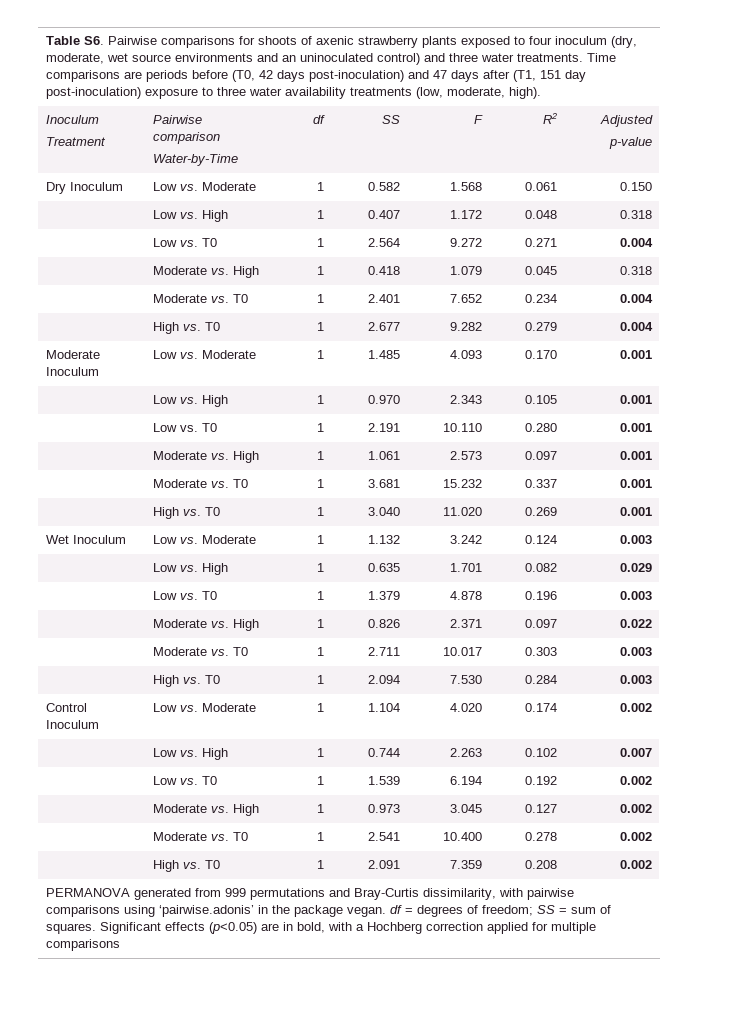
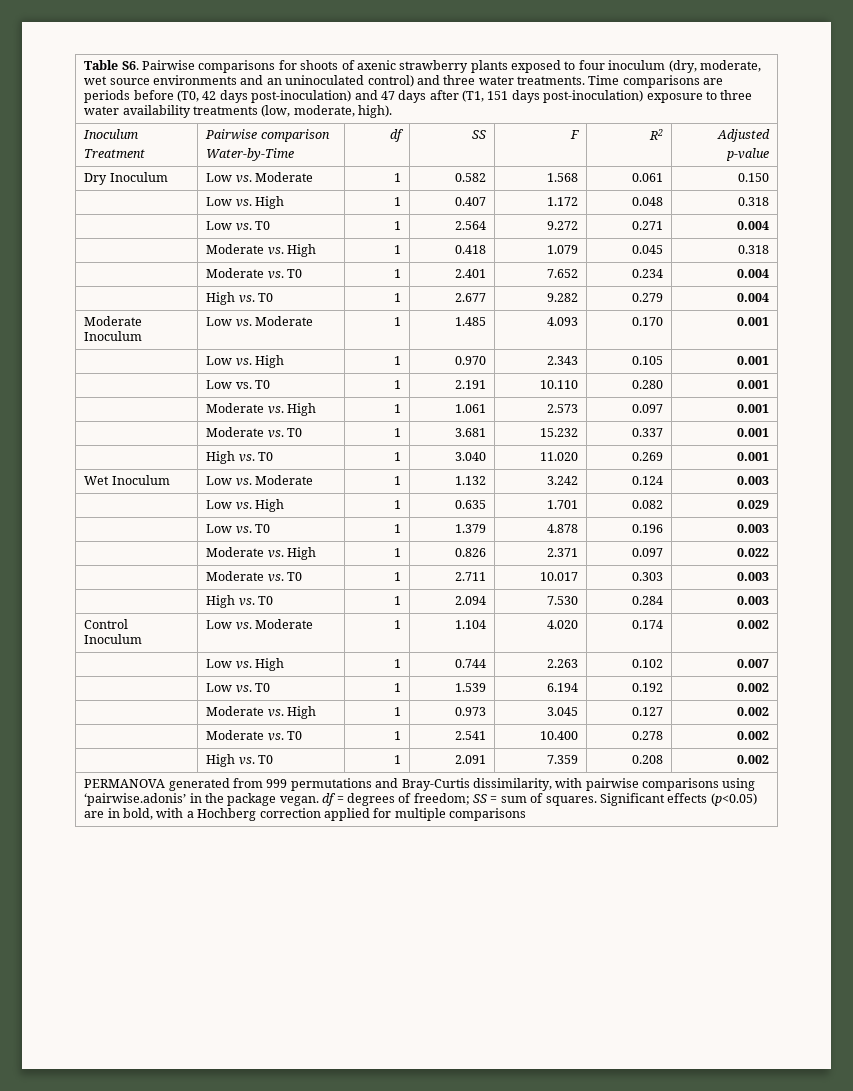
- Time comparisons are periods before (T0, 42 days post-inoculation) and 47 days after (T1, 151 day post-inoculation) exposure to three water availability treatments (low, moderate, high).
+ Time comparisons are periods before (T0, 42 days post-inoculation) and 47 days after (T1, 151 days post-inoculation) exposure to three water availability treatments (low, moderate, high).

